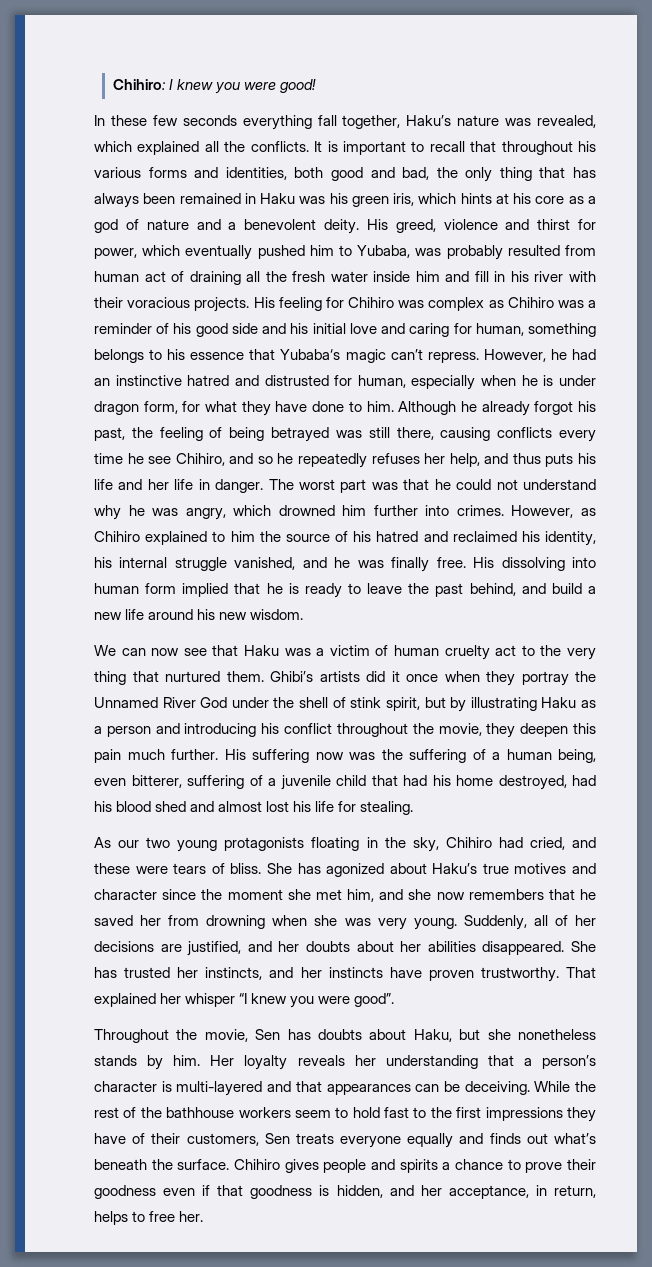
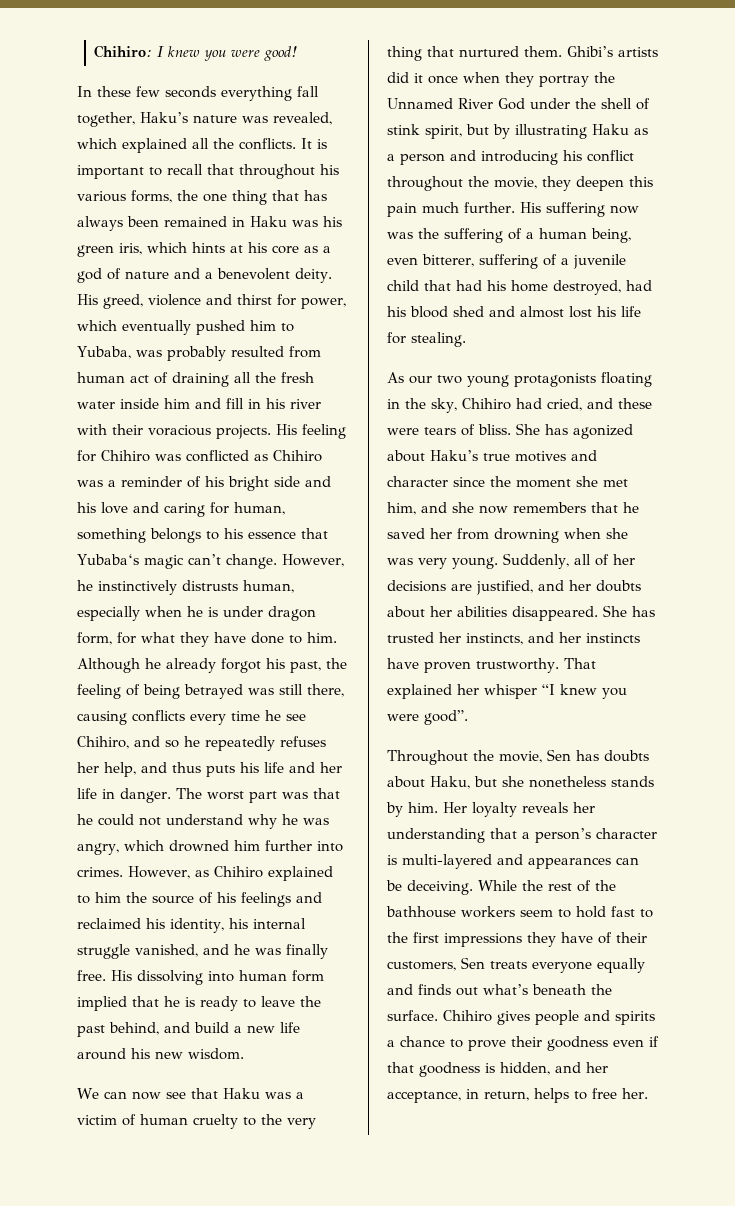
- It is important to recall that throughout his various forms and identities, both good and bad, the only thing that has always been remained in Haku was his green iris, which hints at his core as a god of nature and a benevolent deity.
+ It is important to recall that throughout his various forms, the one thing that has always been remained in Haku was his green iris, which hints at his core as a god of nature and a benevolent deity.
- His feeling for Chihiro was complex as Chihiro was a reminder of his good side and his initial love and caring for human, something belongs to his essence that Yubaba‘s magic can’t repress.
+ His feeling for Chihiro was conflicted as Chihiro was a reminder of his bright side and his love and caring for human, something belongs to his essence that Yubaba‘s magic can’t change.
- However, he had an instinctive hatred and distrusted for human, especially when he is under dragon form, for what they have done to him.
+ However, he instinctively distrusts human, especially when he is under dragon form, for what they have done to him.
- However, as Chihiro explained to him the source of his hatred and reclaimed his identity, his internal struggle vanished, and he was finally free.
+ However, as Chihiro explained to him the source of his feelings and reclaimed his identity, his internal struggle vanished, and he was finally free.
- We can now see that Haku was a victim of human cruelty act to the very thing that nurtured them.
+ We can now see that Haku was a victim of human cruelty to the very thing that nurtured them.
- Her loyalty reveals her understanding that a person’s character is multi-layered and that appearances can be deceiving.
+ Her loyalty reveals her understanding that a person’s character is multi-layered and appearances can be deceiving.

